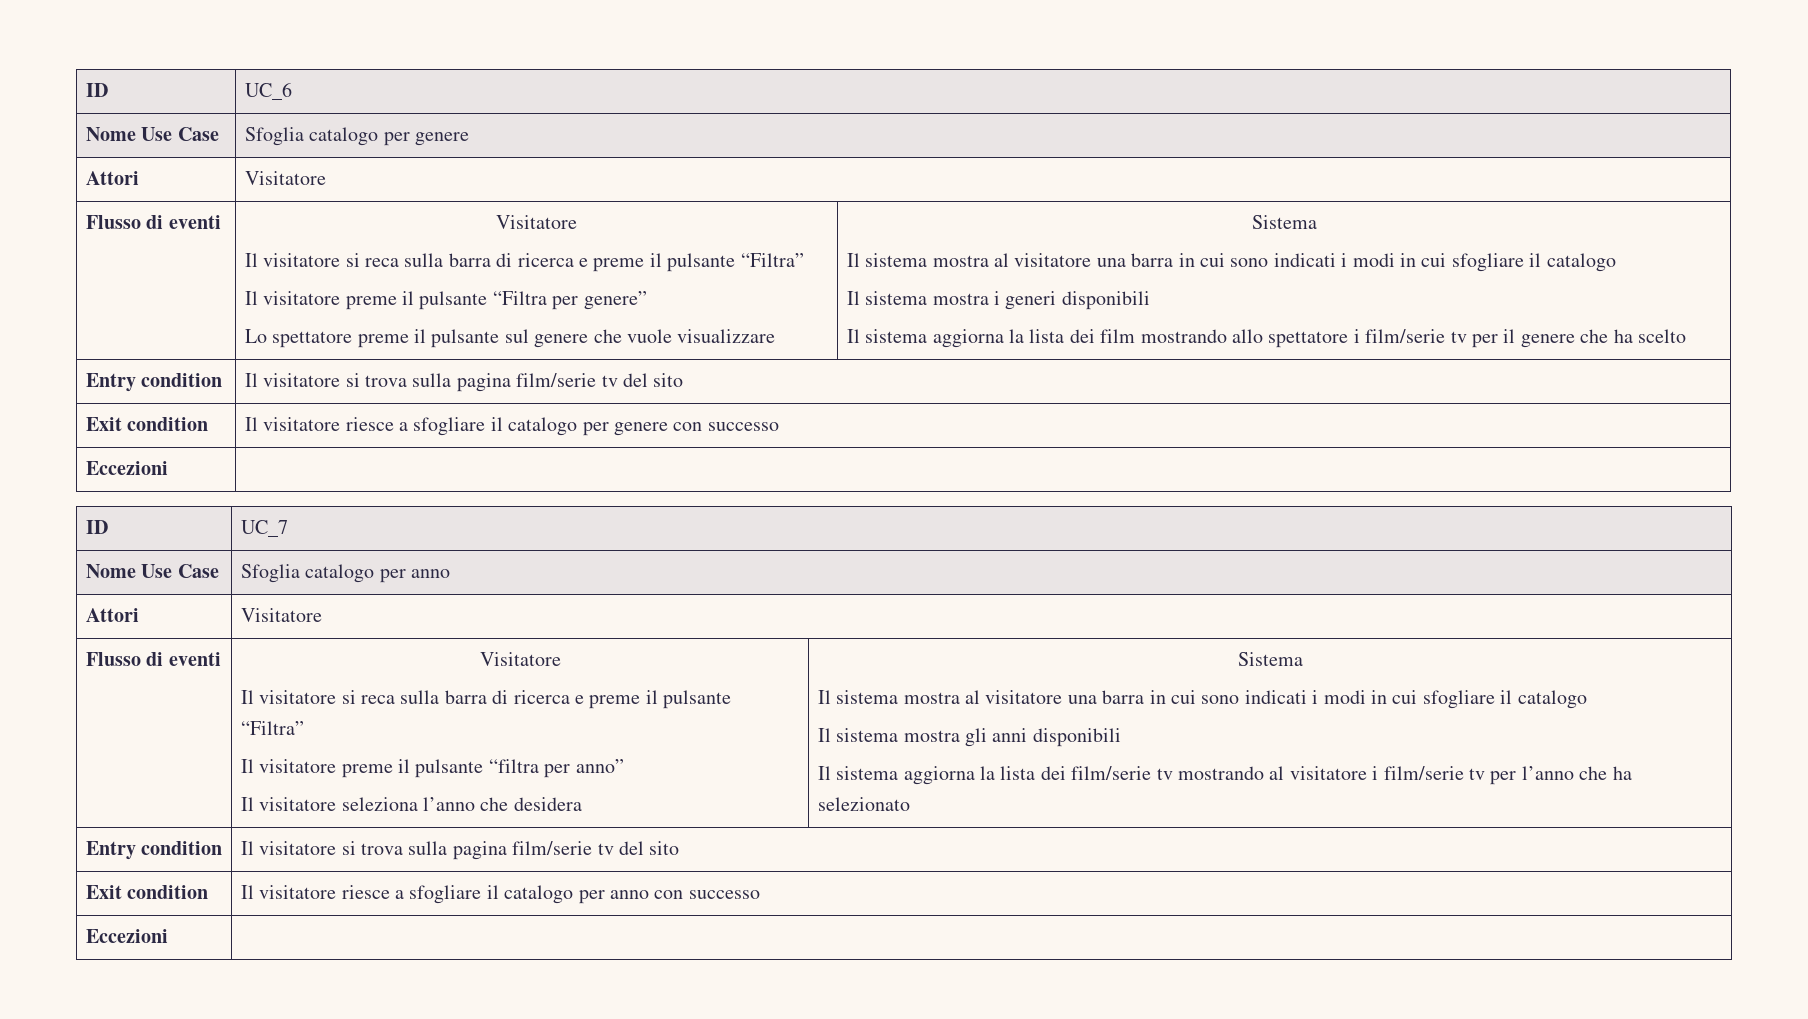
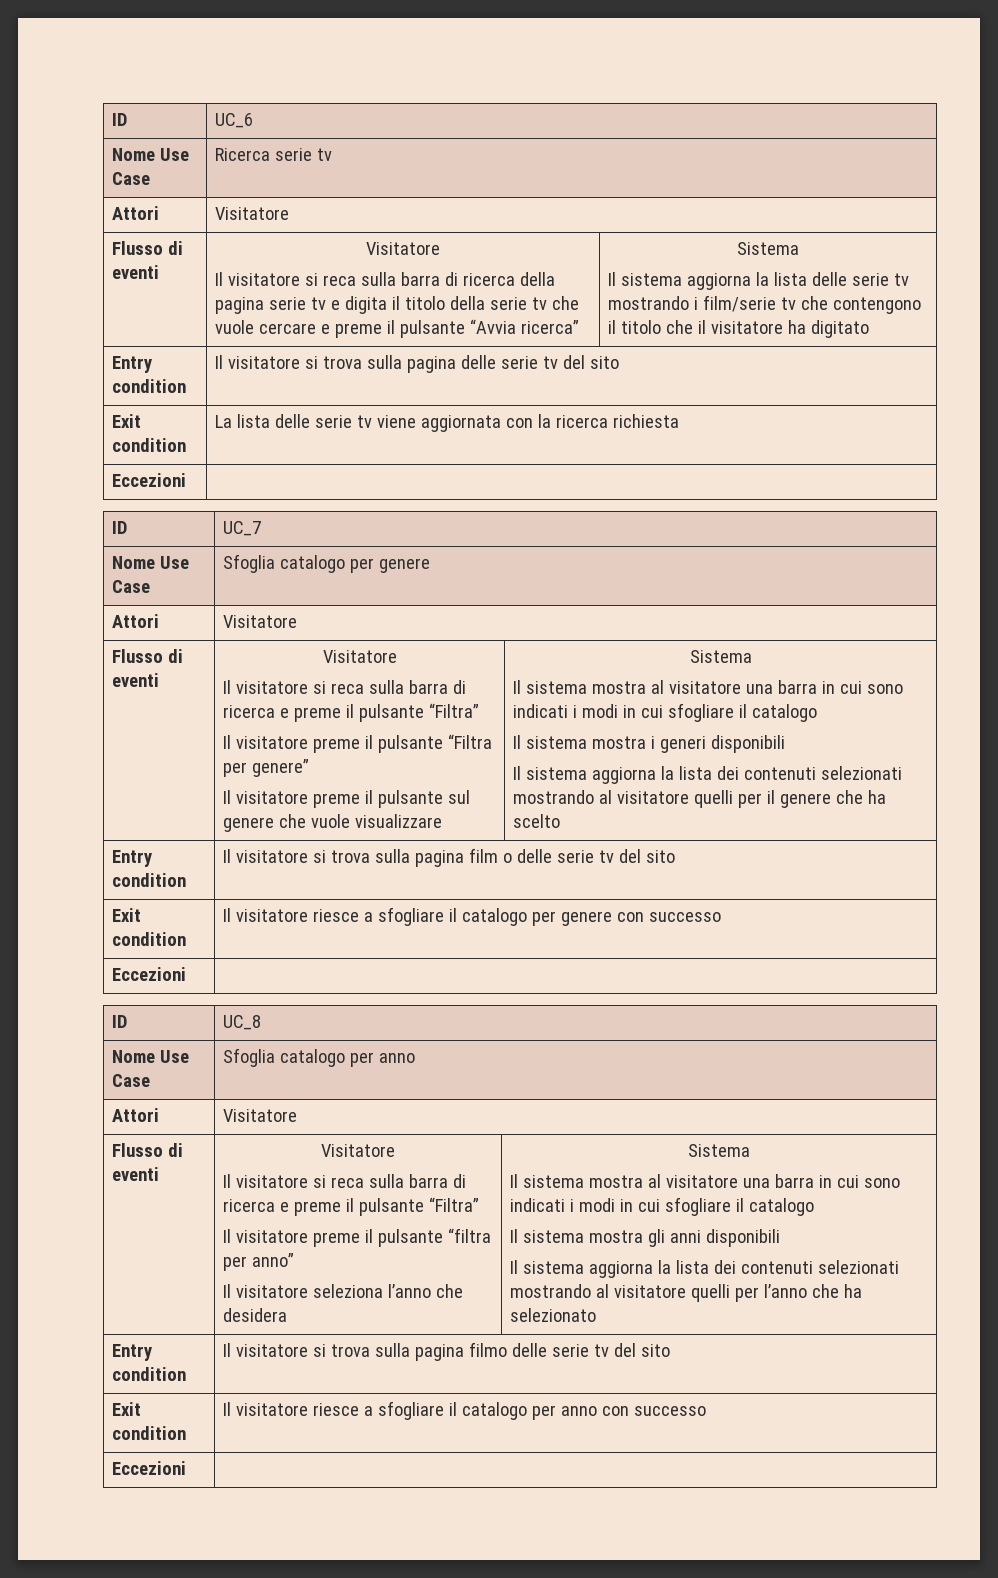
+ Nome Use Case | Ricerca serie tv
+ Attori | Visitatore
+ Flusso di eventi | Visitatore
+ Il visitatore si reca sulla barra di ricerca della pagina serie tv e digita il titolo della serie tv che vuole cercare e preme il pulsante “Avvia ricerca” | Sistema
+ Il sistema aggiorna la lista delle serie tv mostrando i film/serie tv che contengono il titolo che il visitatore ha digitato
+ Entry condition | Il visitatore si trova sulla pagina delle serie tv del sito
+ Exit condition | La lista delle serie tv viene aggiornata con la ricerca richiesta
+ Eccezioni |
+ ID | UC_7
- Lo spettatore preme il pulsante sul genere che vuole visualizzare
+ Il visitatore preme il pulsante sul genere che vuole visualizzare
- Il sistema aggiorna la lista dei film mostrando allo spettatore i film/serie tv per il genere che ha scelto
- Entry condition | Il visitatore si trova sulla pagina film/serie tv del sito
+ Il sistema aggiorna la lista dei contenuti selezionati mostrando al visitatore quelli per il genere che ha scelto
+ Entry condition | Il visitatore si trova sulla pagina film o delle serie tv del sito
- ID | UC_7
+ ID | UC_8
- Il sistema aggiorna la lista dei film/serie tv mostrando al visitatore i film/serie tv per l’anno che ha selezionato
- Entry condition | Il visitatore si trova sulla pagina film/serie tv del sito
+ Il sistema aggiorna la lista dei contenuti selezionati mostrando al visitatore quelli per l’anno che ha selezionato
+ Entry condition | Il visitatore si trova sulla pagina filmo delle serie tv del sito

